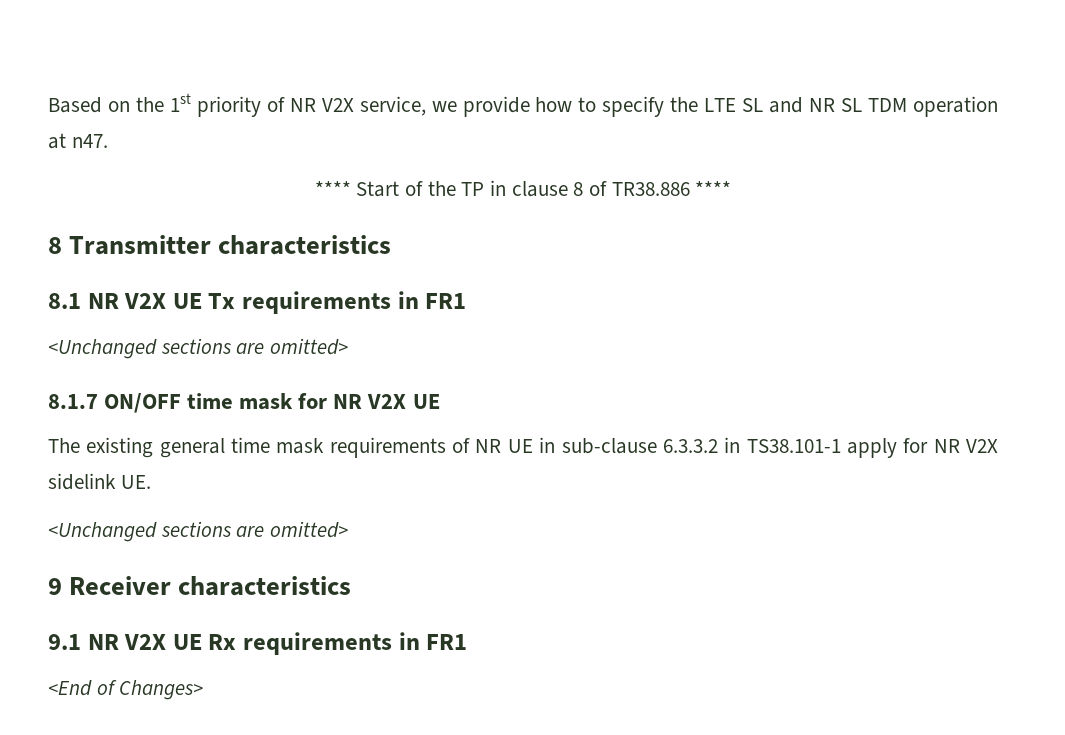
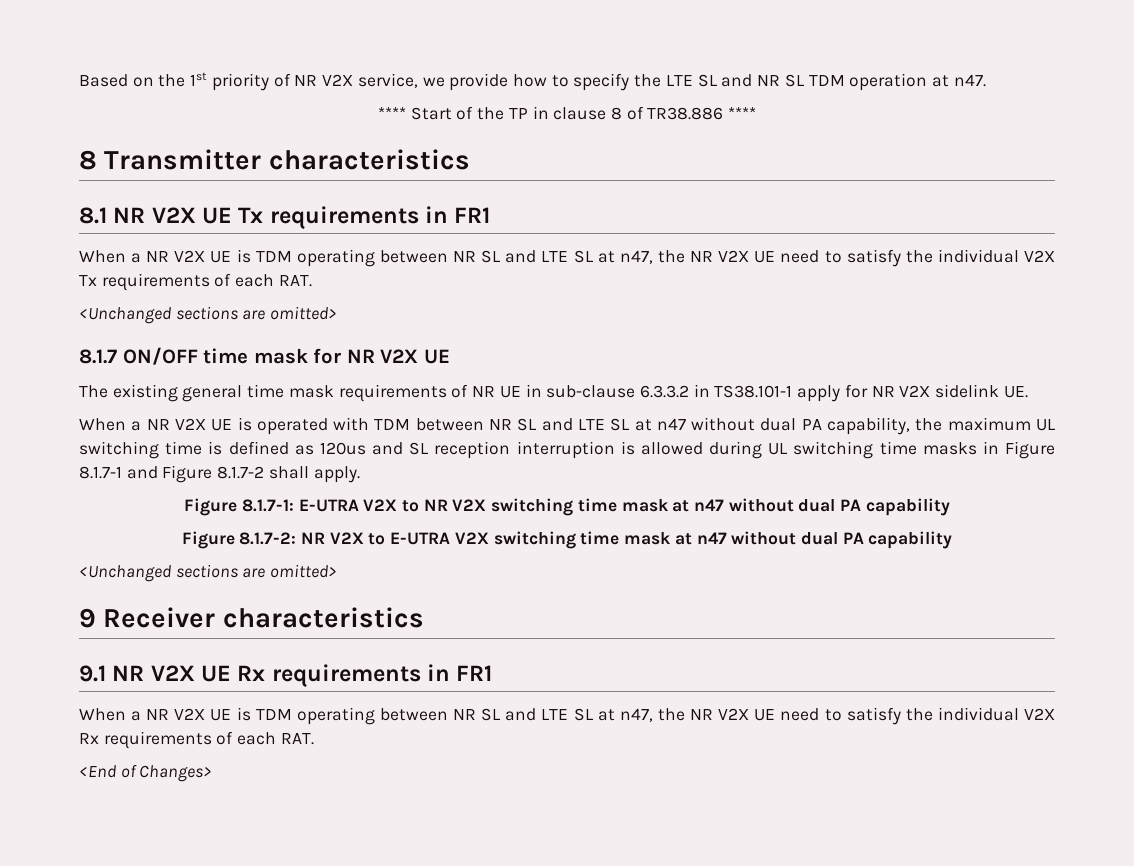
+ When a NR V2X UE is TDM operating between NR SL and LTE SL at n47, the NR V2X UE need to satisfy the individual V2X Tx requirements of each RAT.
+ When a NR V2X UE is operated with TDM between NR SL and LTE SL at n47 without dual PA capability, the maximum UL switching time is defined as 120us and SL reception interruption is allowed during UL switching time masks in Figure 8.1.7-1 and Figure 8.1.7-2 shall apply.
+ Figure 8.1.7-1: E-UTRA V2X to NR V2X switching time mask at n47 without dual PA capability
+ Figure 8.1.7-2: NR V2X to E-UTRA V2X switching time mask at n47 without dual PA capability
+ When a NR V2X UE is TDM operating between NR SL and LTE SL at n47, the NR V2X UE need to satisfy the individual V2X Rx requirements of each RAT.

